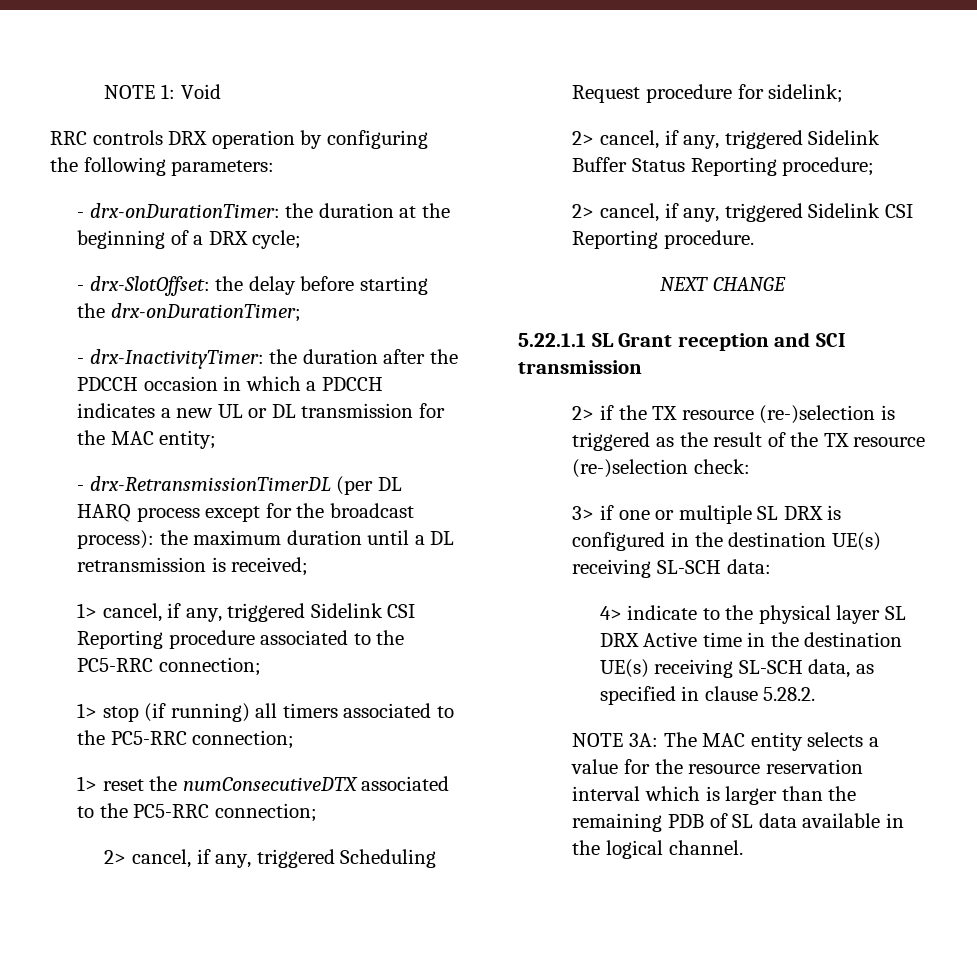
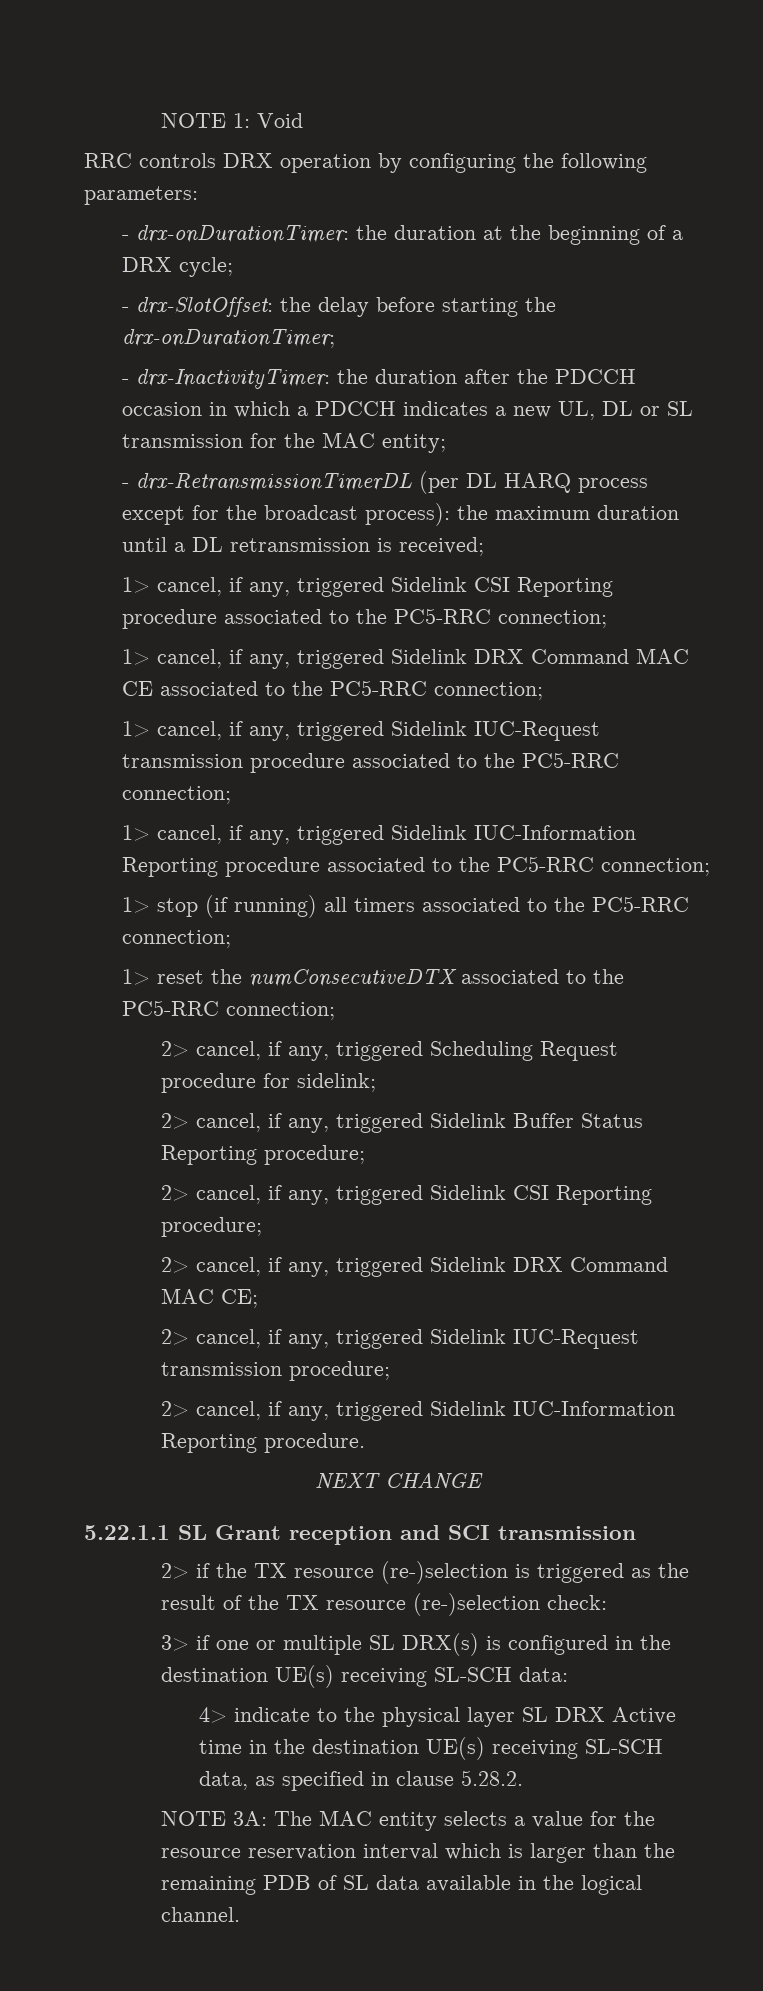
- - drx-InactivityTimer: the duration after the PDCCH occasion in which a PDCCH indicates a new UL or DL transmission for the MAC entity;
+ - drx-InactivityTimer: the duration after the PDCCH occasion in which a PDCCH indicates a new UL, DL or SL transmission for the MAC entity;
+ 1> cancel, if any, triggered Sidelink DRX Command MAC CE associated to the PC5-RRC connection;
+ 1> cancel, if any, triggered Sidelink IUC-Request transmission procedure associated to the PC5-RRC connection;
+ 1> cancel, if any, triggered Sidelink IUC-Information Reporting procedure associated to the PC5-RRC connection;
- 2> cancel, if any, triggered Sidelink CSI Reporting procedure.
+ 2> cancel, if any, triggered Sidelink CSI Reporting procedure;
+ 2> cancel, if any, triggered Sidelink DRX Command MAC CE;
+ 2> cancel, if any, triggered Sidelink IUC-Request transmission procedure;
+ 2> cancel, if any, triggered Sidelink IUC-Information Reporting procedure.
- 3> if one or multiple SL DRX is configured in the destination UE(s) receiving SL-SCH data:
+ 3> if one or multiple SL DRX(s) is configured in the destination UE(s) receiving SL-SCH data:

